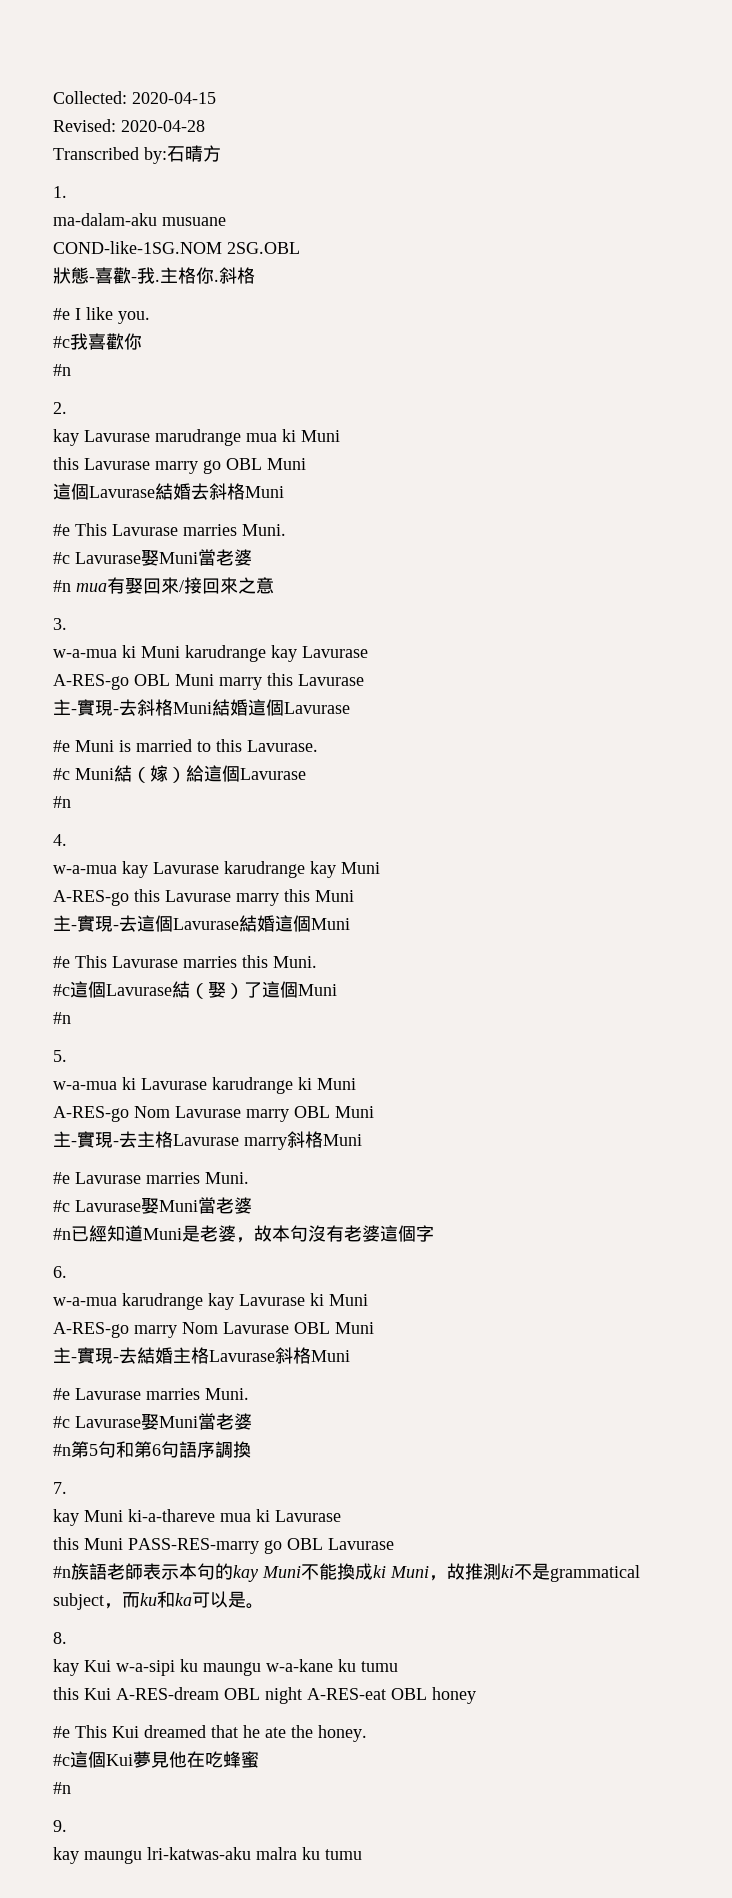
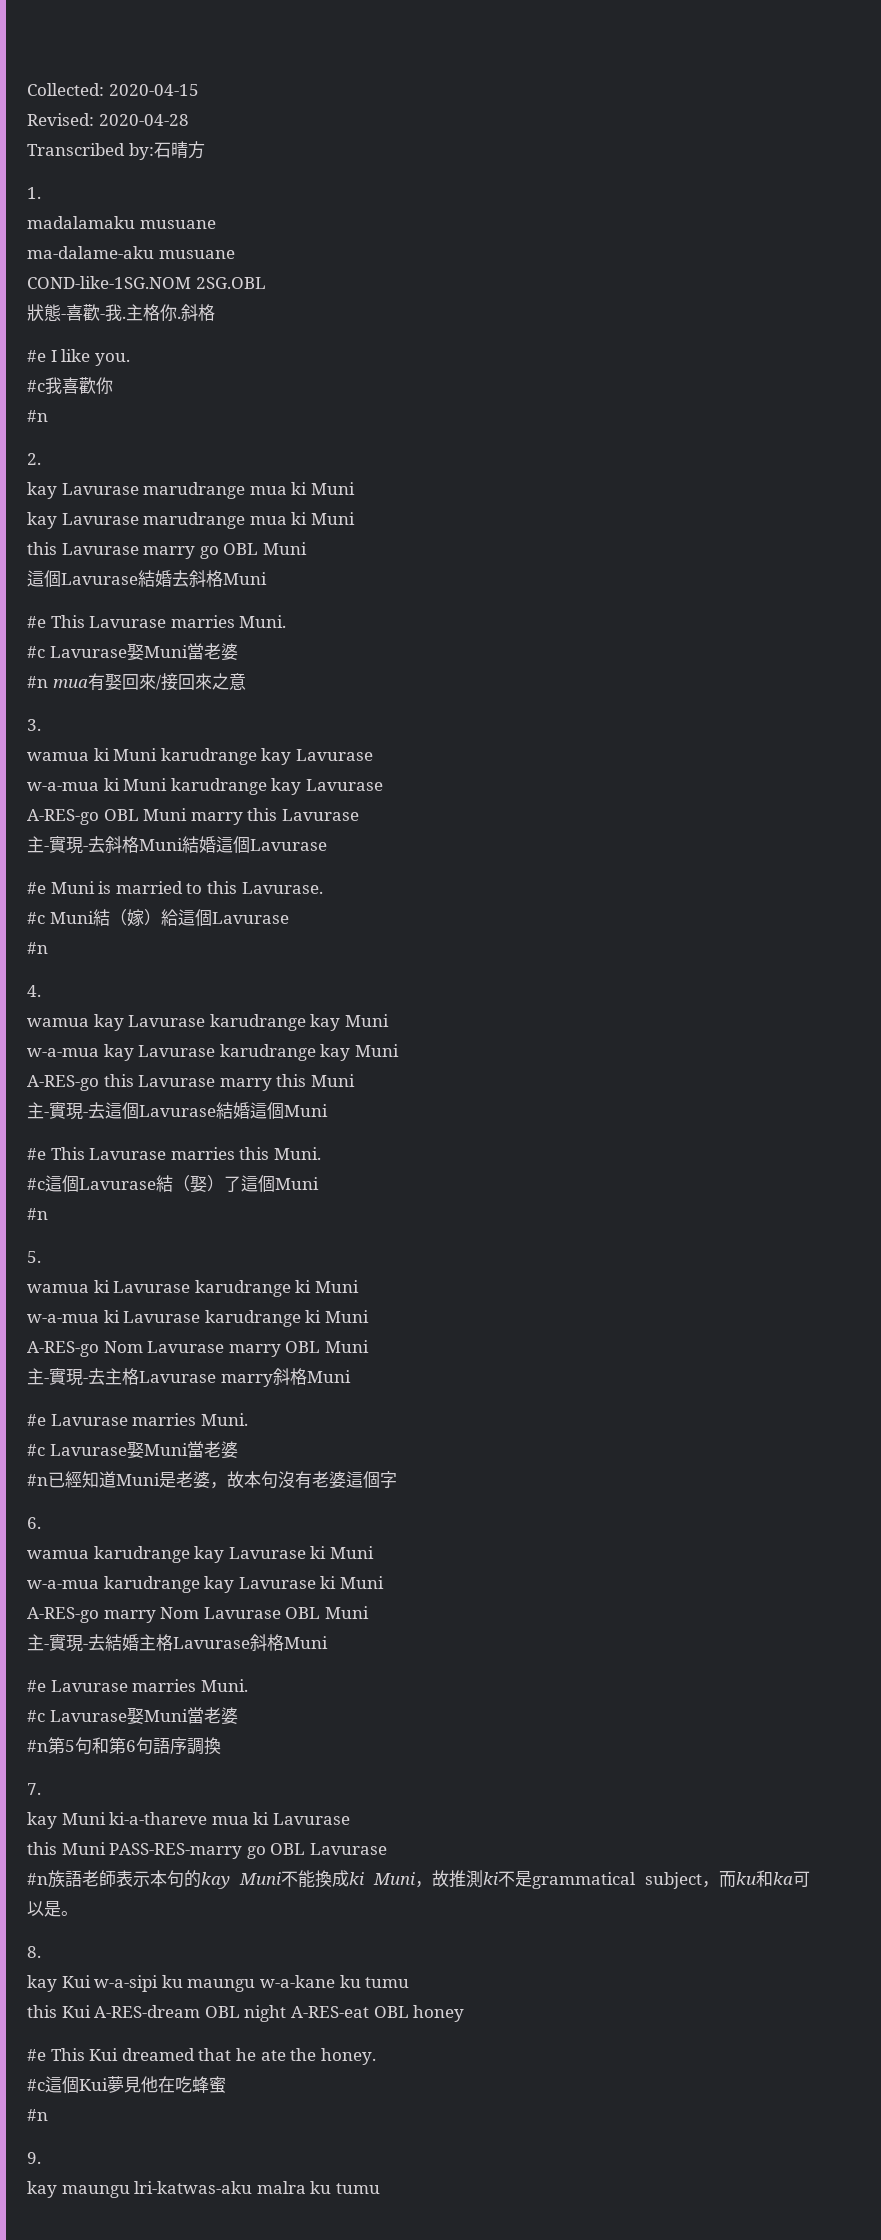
- ma-dalam-aku musuane
+ madalamaku musuane
+ ma-dalame-aku musuane
  2.
+ kay Lavurase marudrange mua ki Muni
+ wamua ki Muni karudrange kay Lavurase
+ wamua kay Lavurase karudrange kay Muni
+ wamua ki Lavurase karudrange ki Muni
+ wamua karudrange kay Lavurase ki Muni

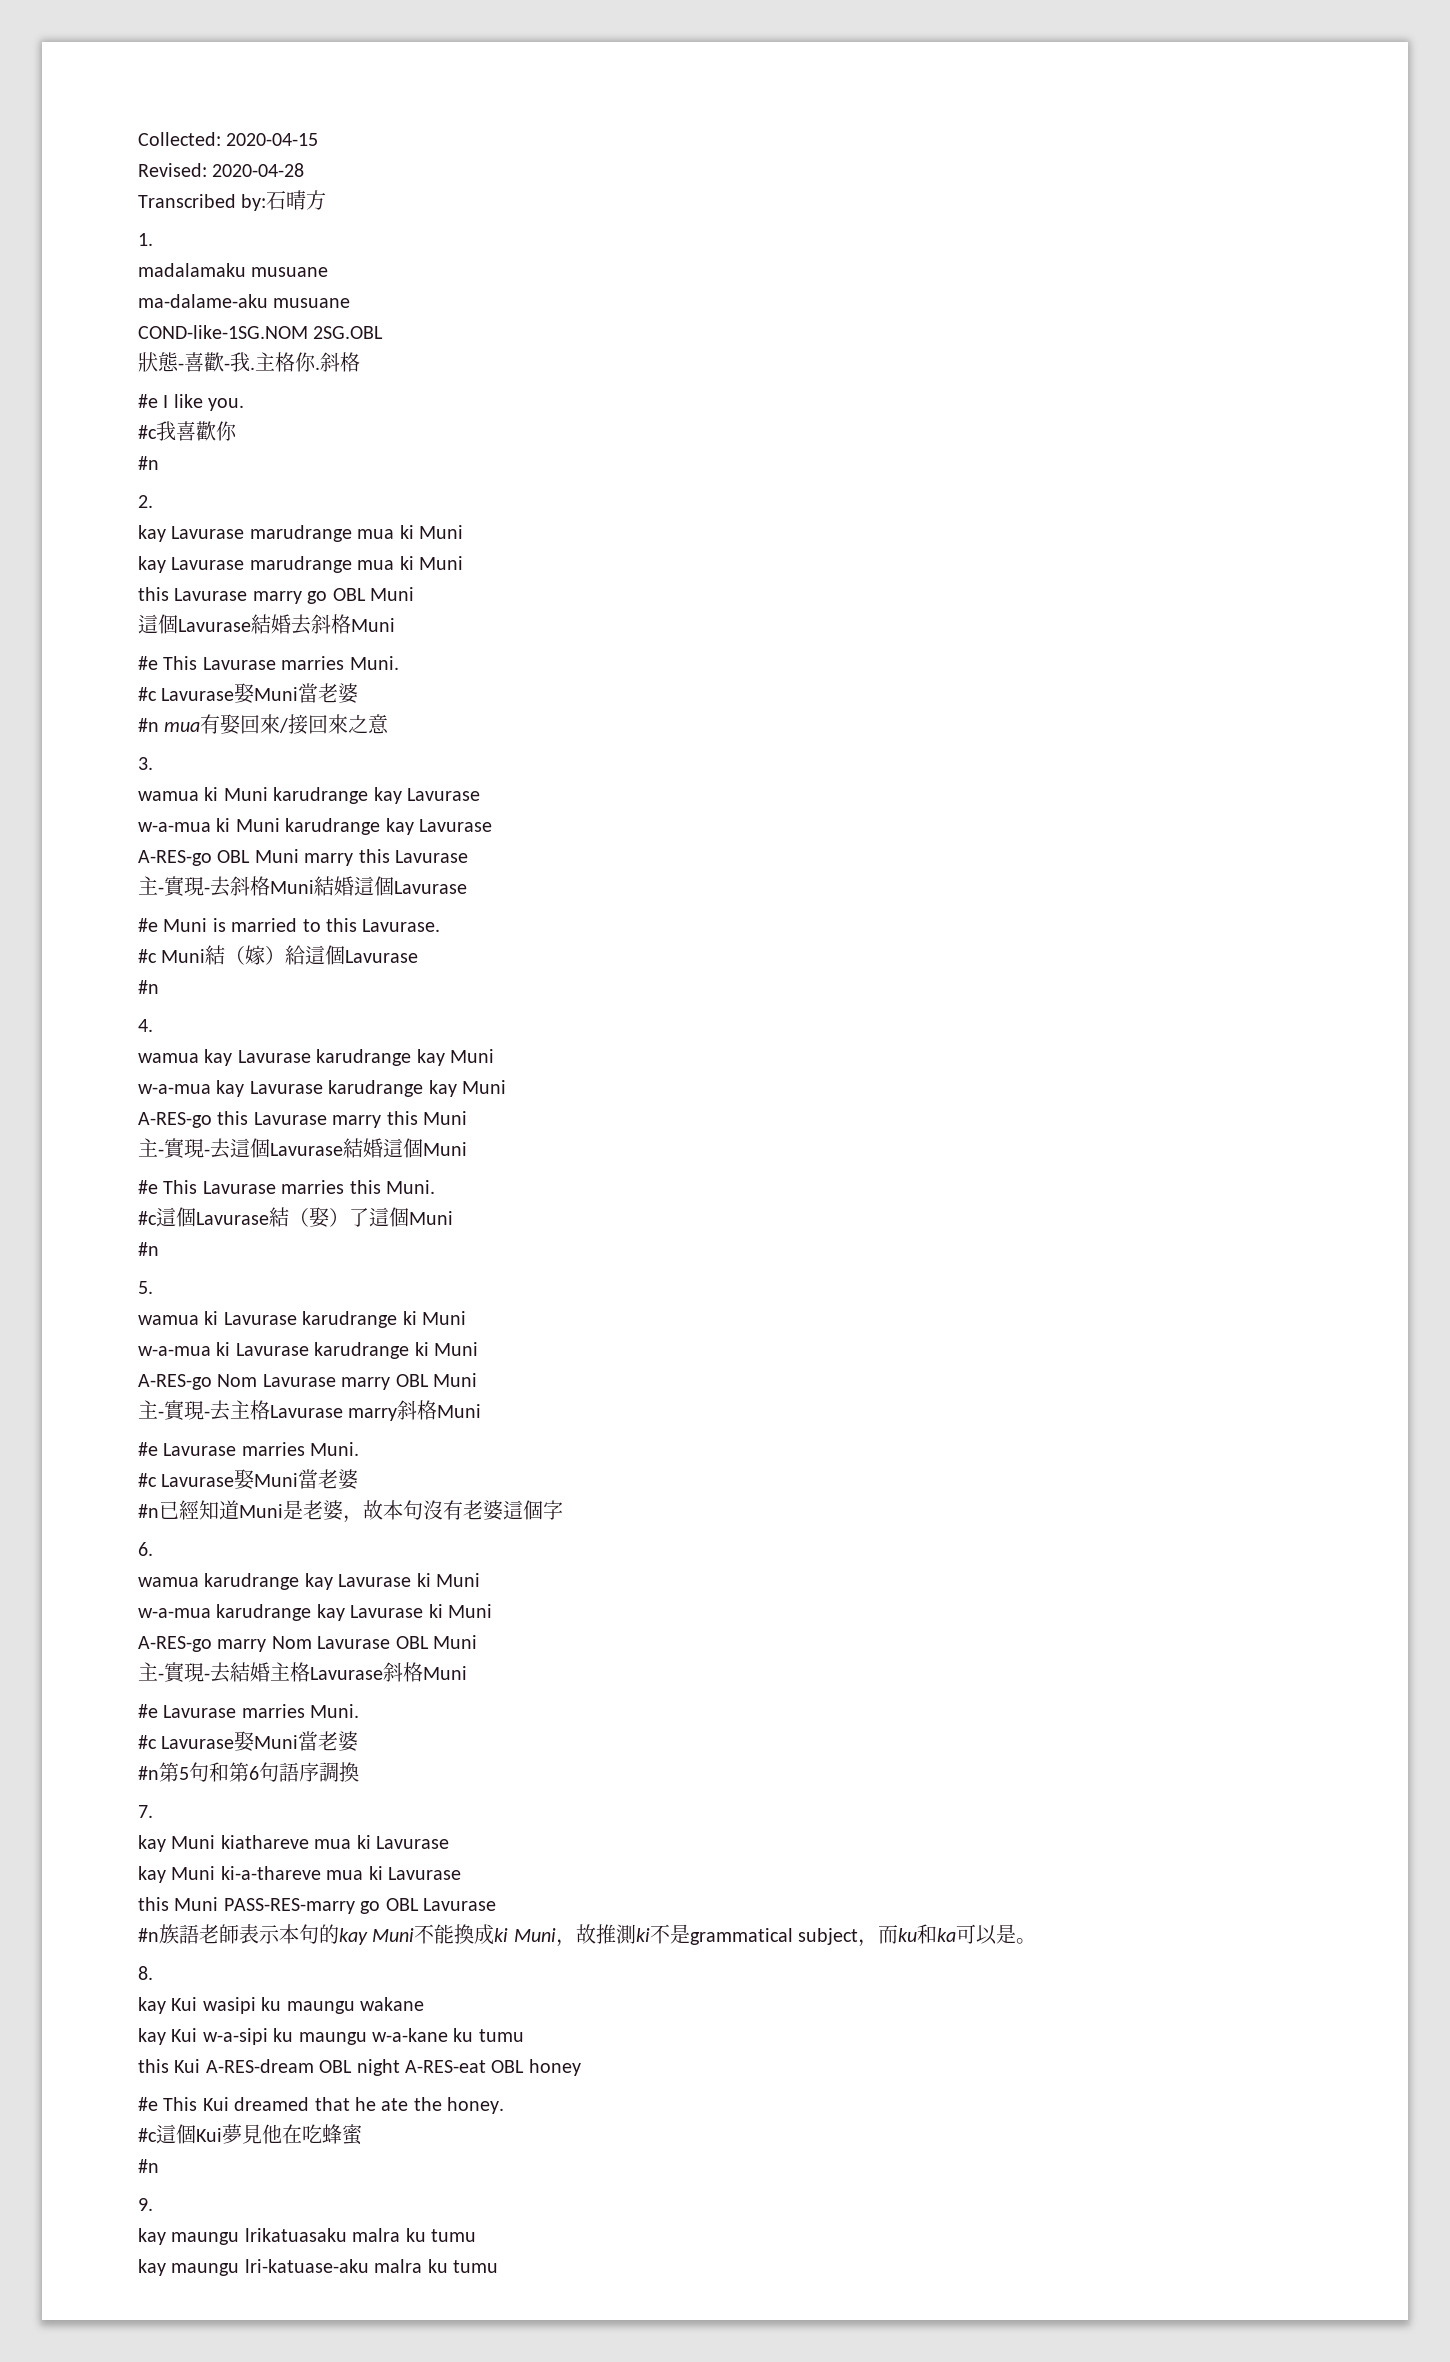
+ kay Muni kiathareve mua ki Lavurase
+ kay Kui wasipi ku maungu wakane
- kay maungu lri-katwas-aku malra ku tumu
+ kay maungu lrikatuasaku malra ku tumu
+ kay maungu lri-katuase-aku malra ku tumu

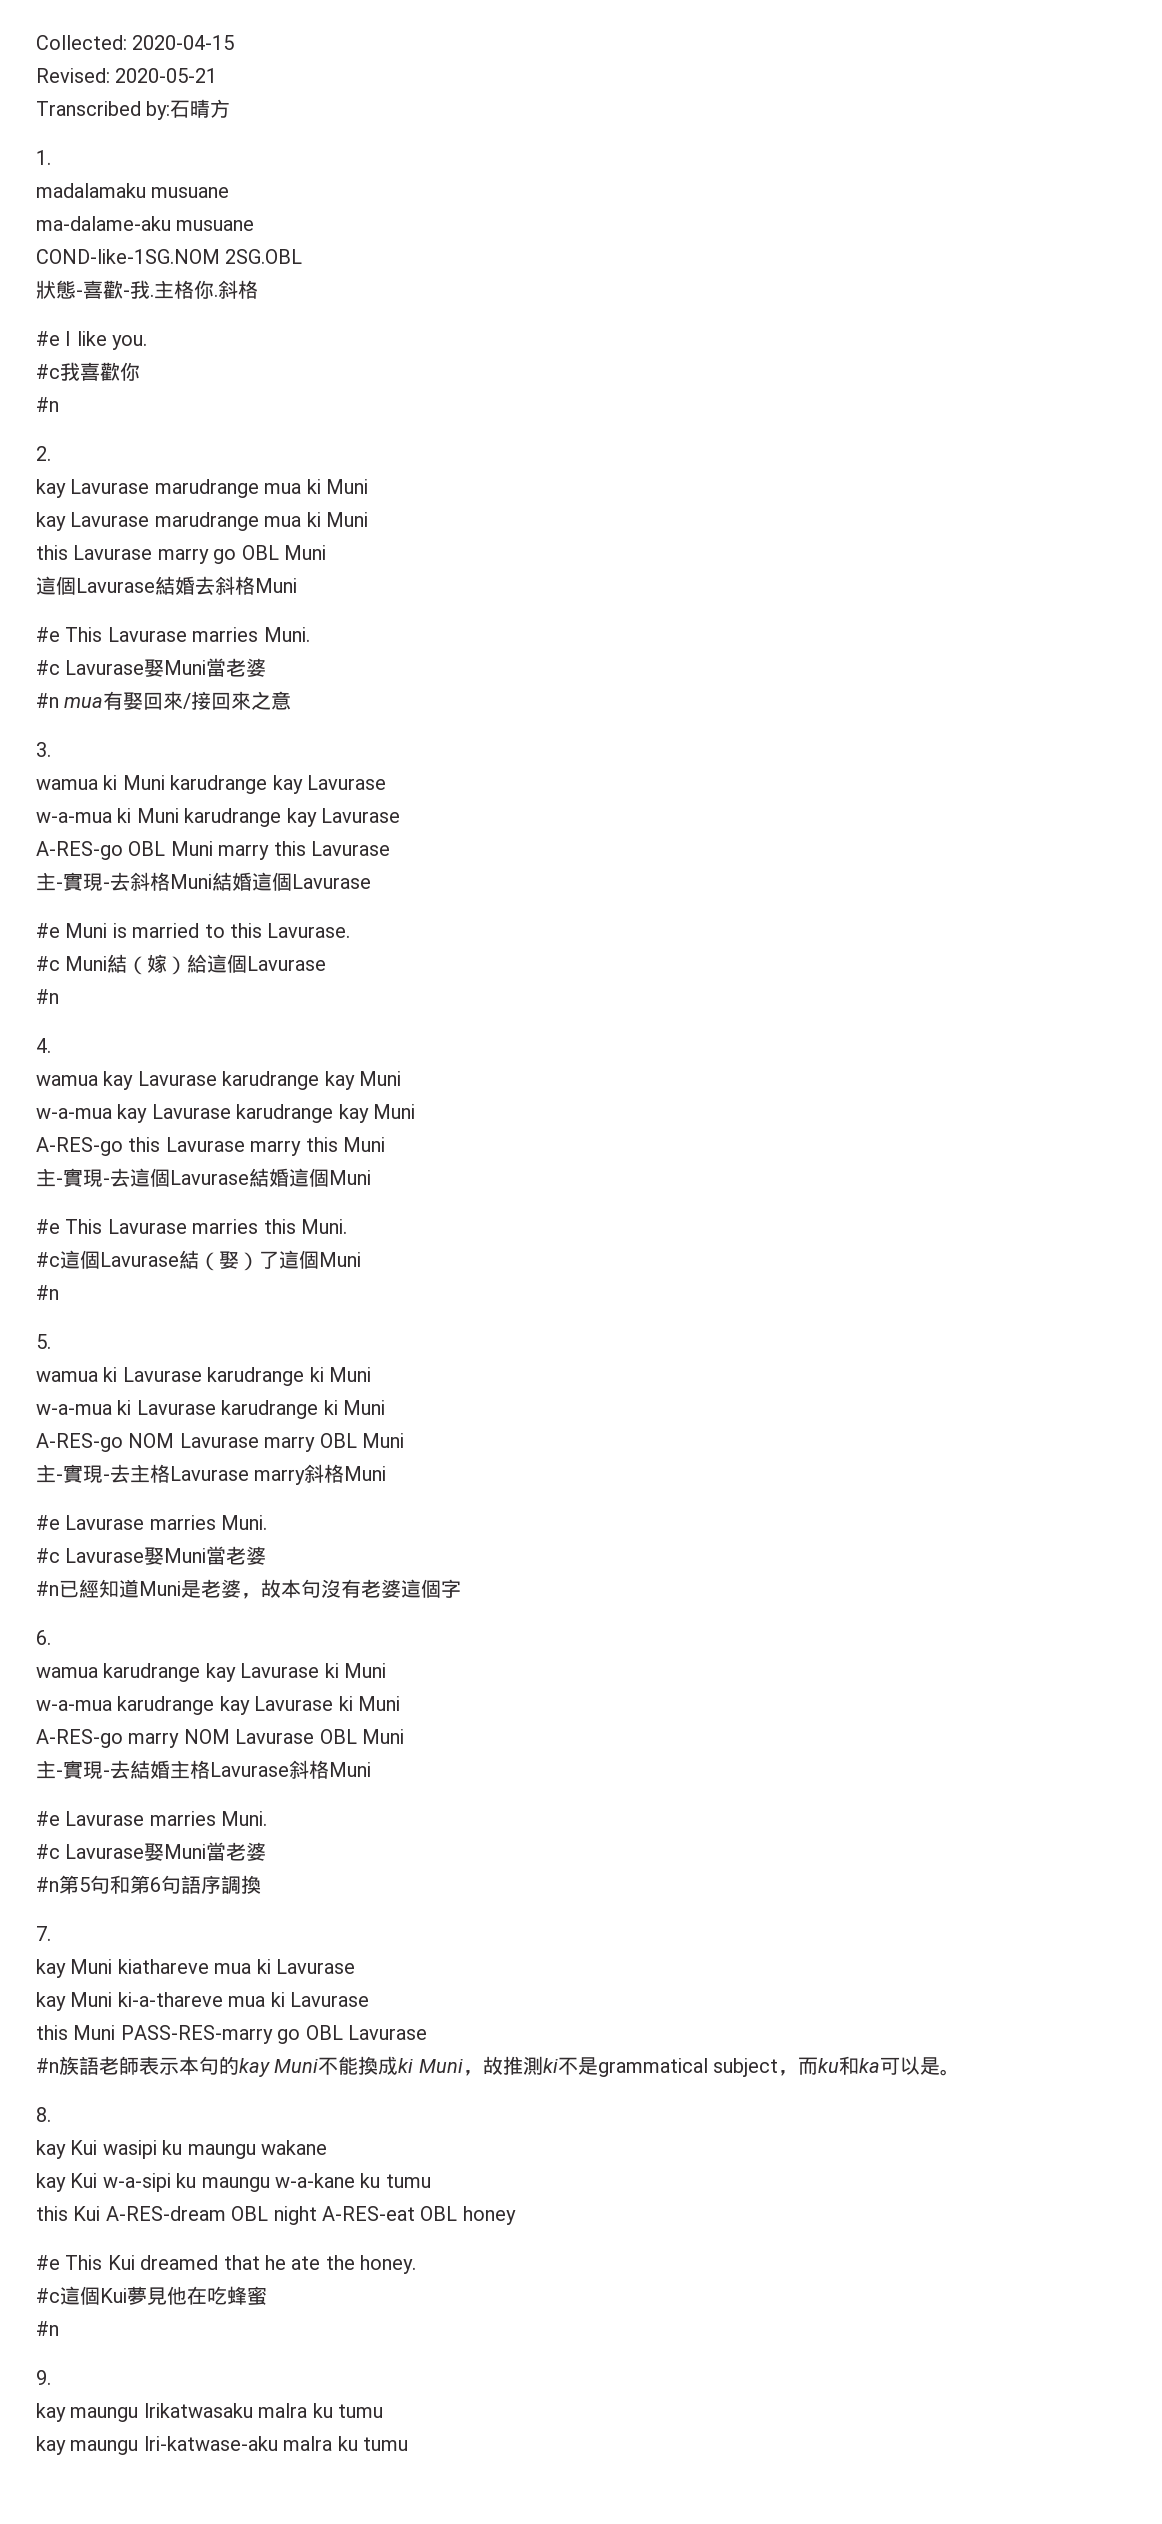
- Revised: 2020-04-28
+ Revised: 2020-05-21
- A-RES-go Nom Lavurase marry OBL Muni
+ A-RES-go NOM Lavurase marry OBL Muni
- A-RES-go marry Nom Lavurase OBL Muni
+ A-RES-go marry NOM Lavurase OBL Muni
- kay maungu lrikatuasaku malra ku tumu
+ kay maungu lrikatwasaku malra ku tumu
- kay maungu lri-katuase-aku malra ku tumu
+ kay maungu lri-katwase-aku malra ku tumu

